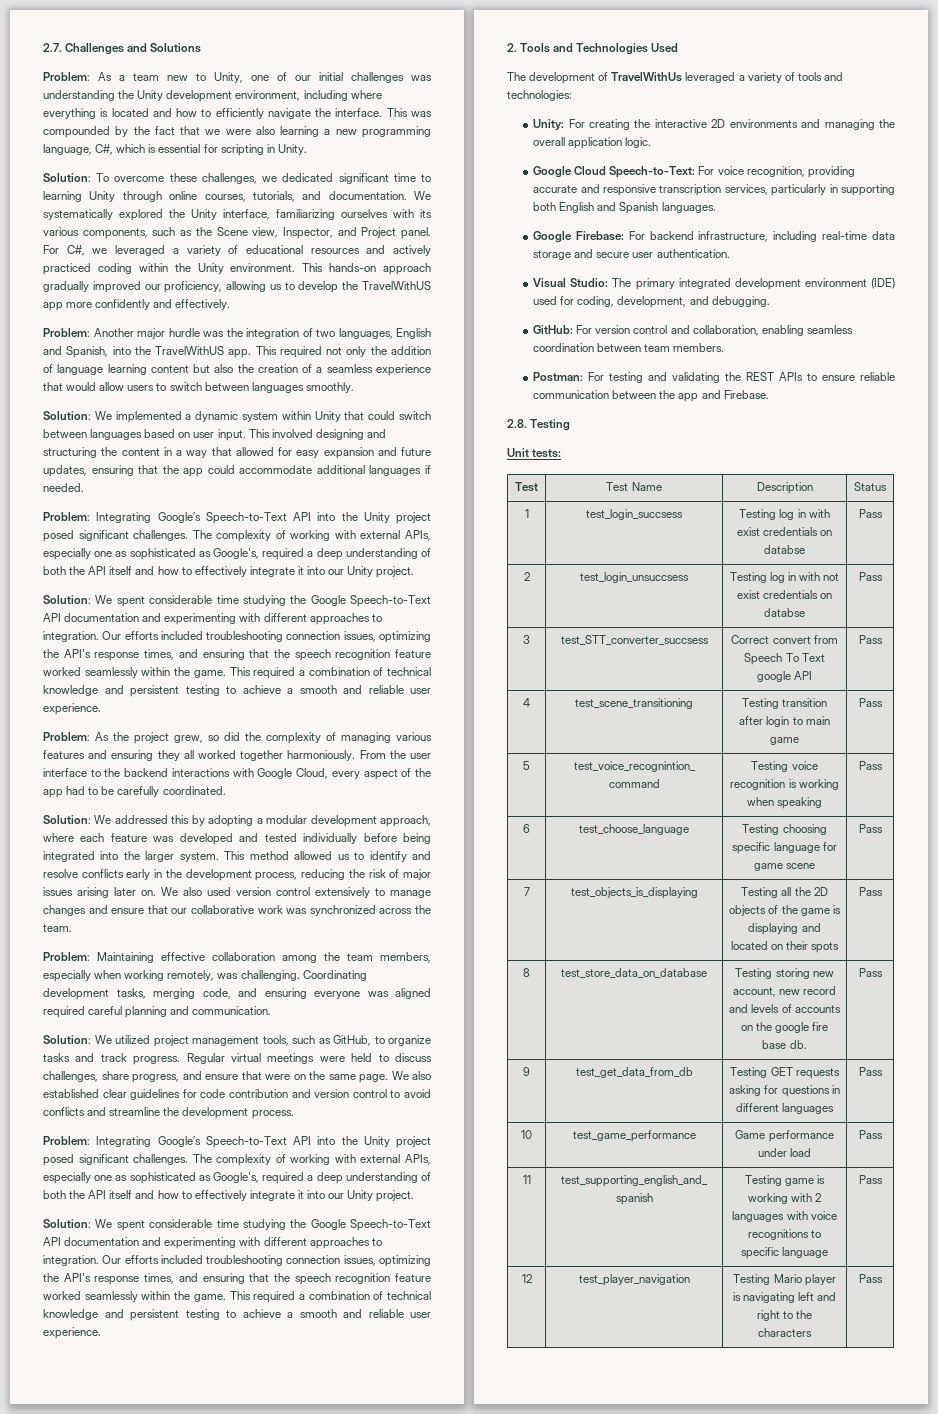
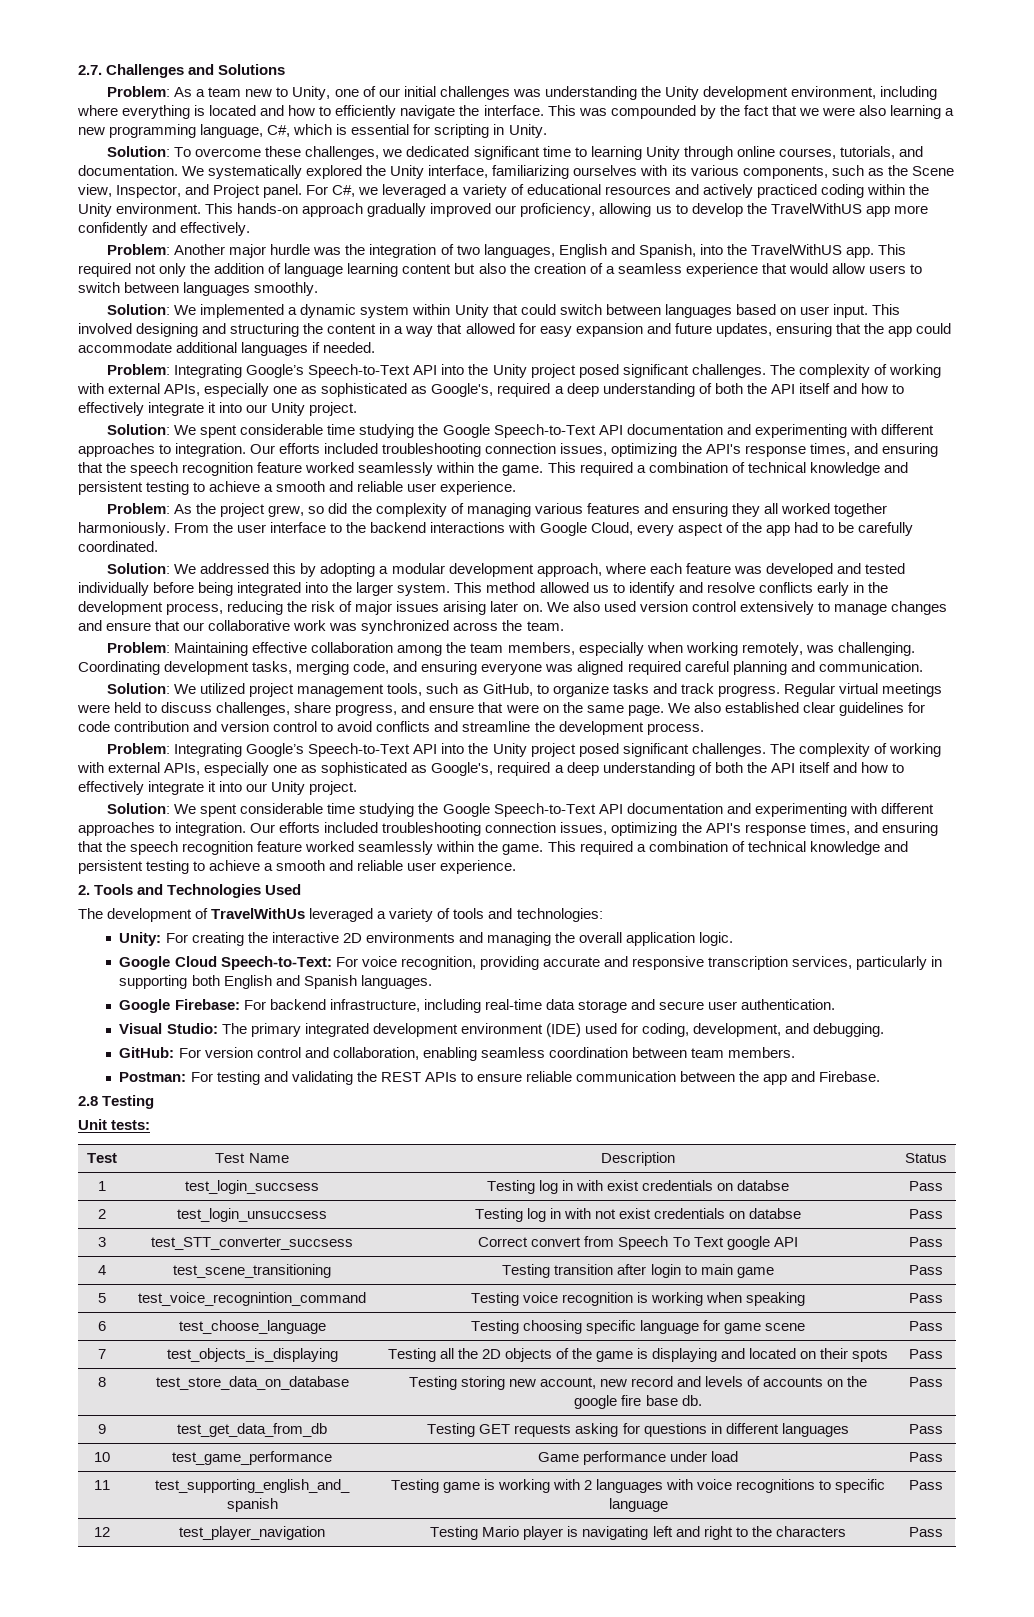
- 2.8. Testing
+ 2.8 Testing

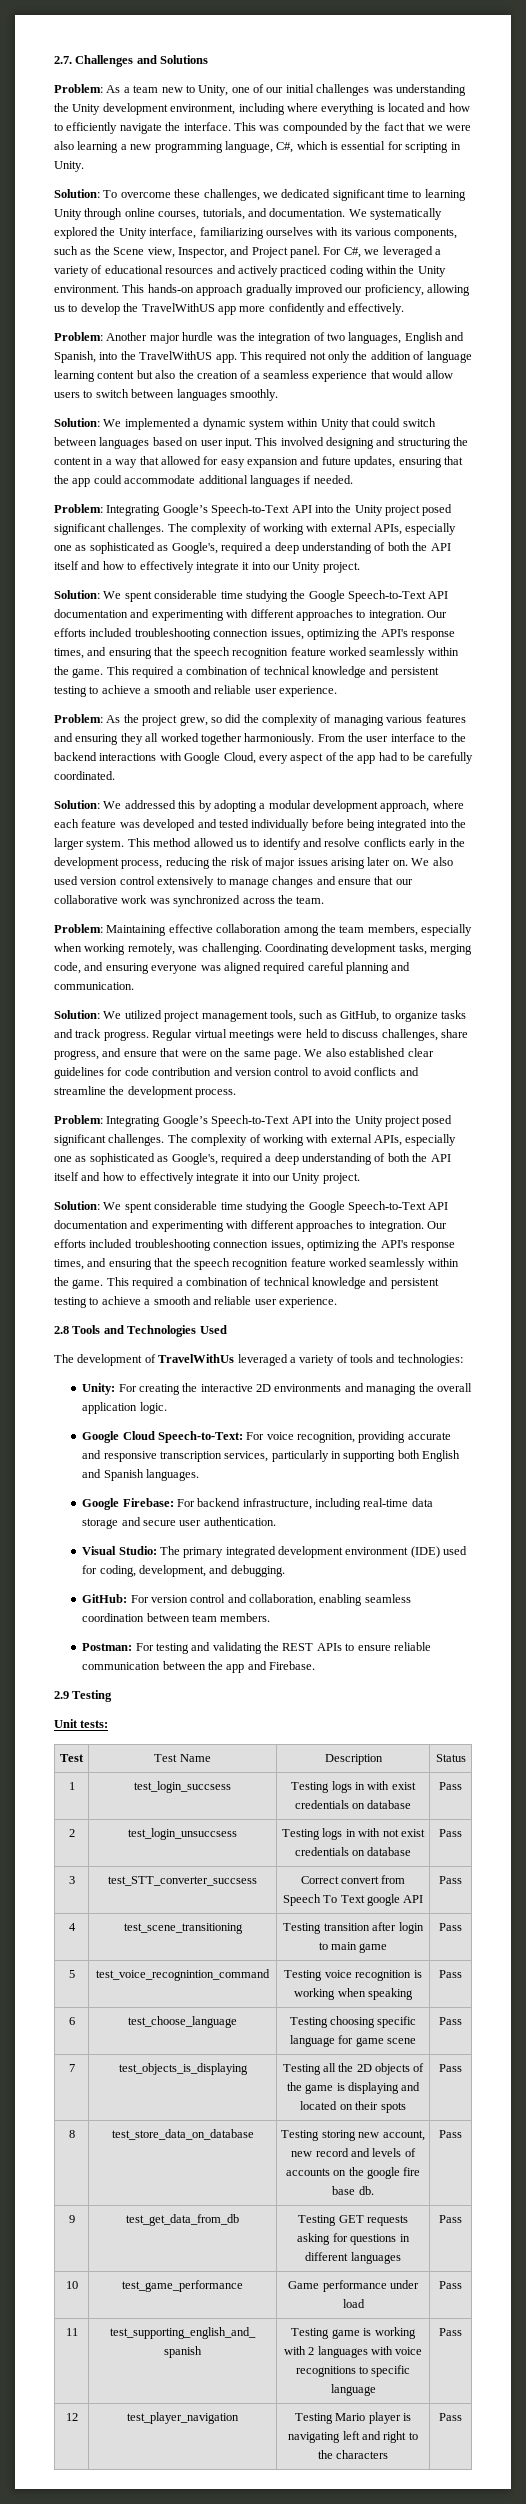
- 2. Tools and Technologies Used
+ 2.8 Tools and Technologies Used
- 2.8 Testing
+ 2.9 Testing
- 1 | test_login_succsess | Testing log in with exist credentials on databse | Pass
+ 1 | test_login_succsess | Testing logs in with exist credentials on database | Pass
- 2 | test_login_unsuccsess | Testing log in with not exist credentials on databse | Pass
+ 2 | test_login_unsuccsess | Testing logs in with not exist credentials on database | Pass

